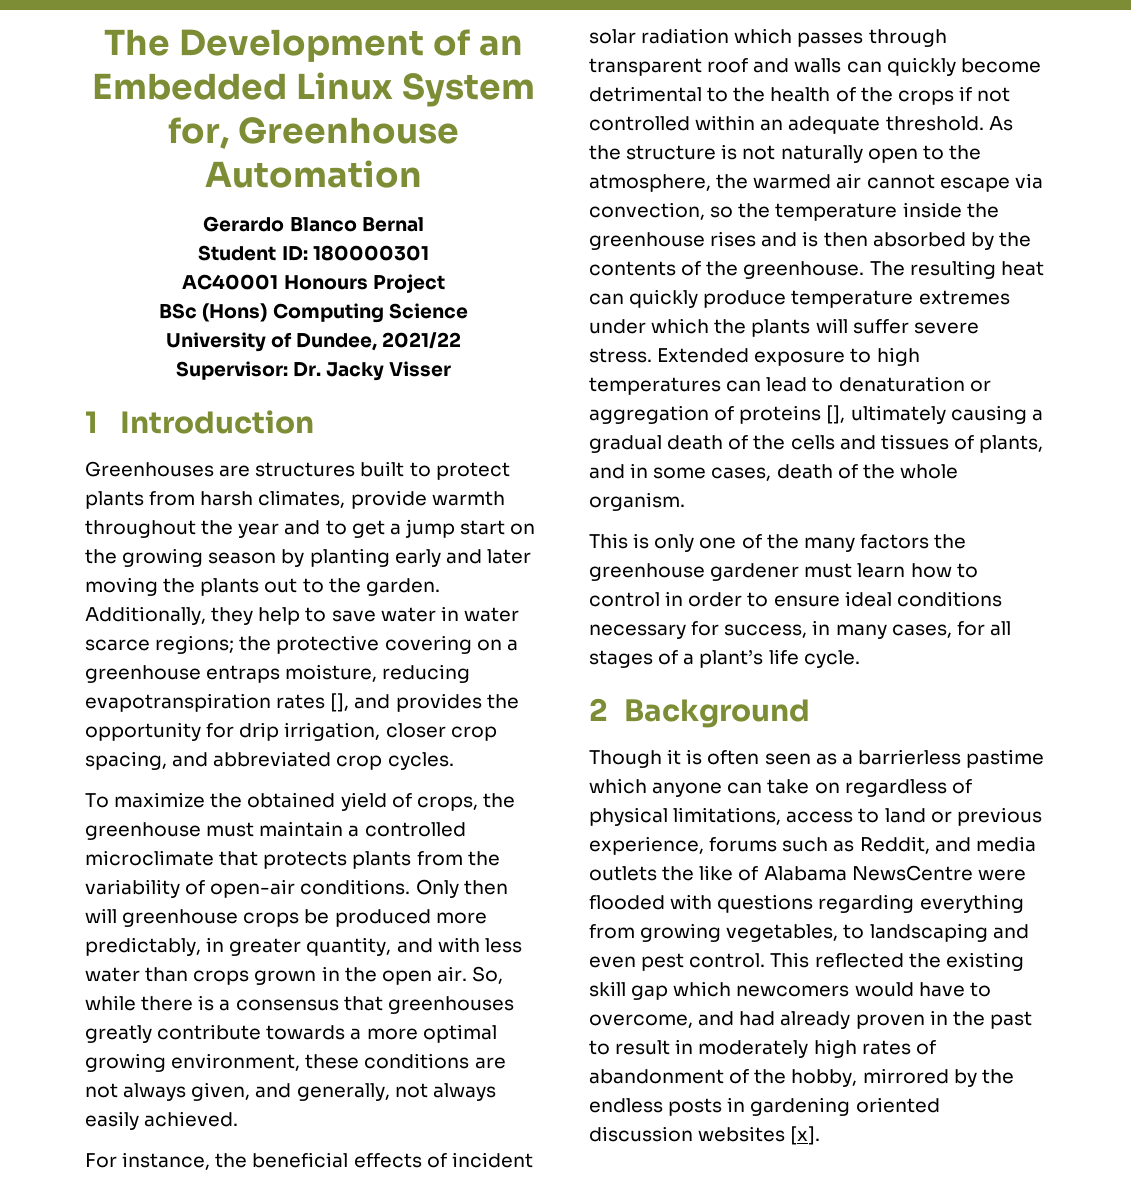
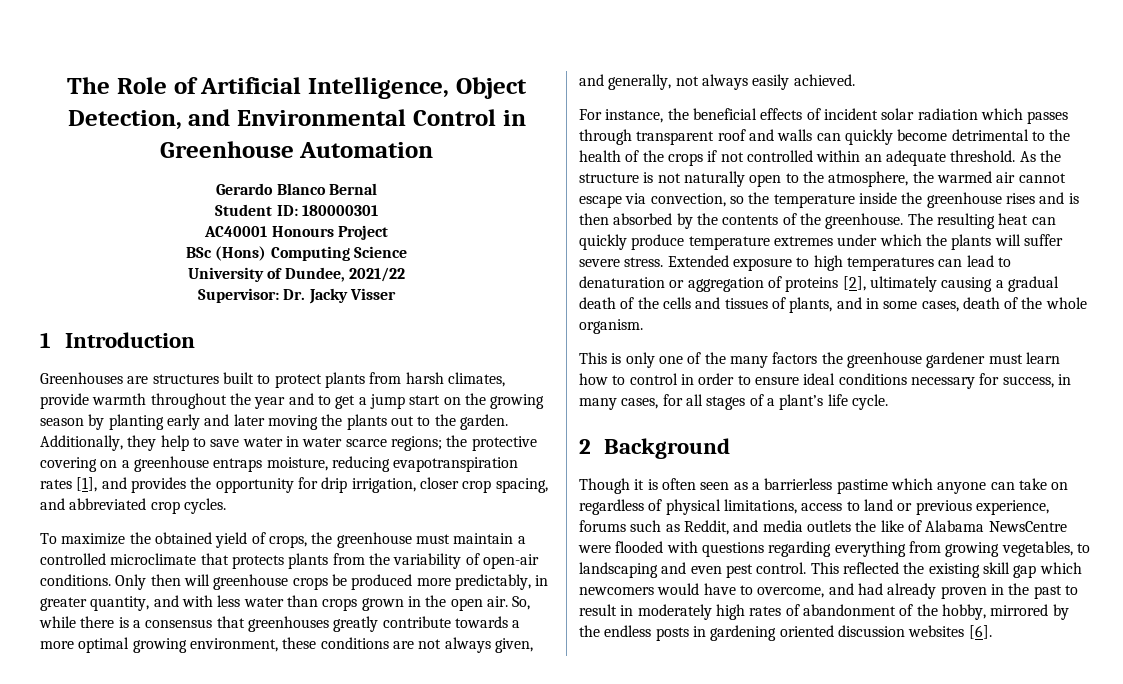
- The Development of an Embedded Linux System for, Greenhouse Automation
+ The Role of Artificial Intelligence, Object Detection, and Environmental Control in Greenhouse Automation
- Additionally, they help to save water in water scarce regions; the protective covering on a greenhouse entraps moisture, reducing evapotranspiration rates [], and provides the opportunity for drip irrigation, closer crop spacing, and abbreviated crop cycles.
+ Additionally, they help to save water in water scarce regions; the protective covering on a greenhouse entraps moisture, reducing evapotranspiration rates [1], and provides the opportunity for drip irrigation, closer crop spacing, and abbreviated crop cycles.
- Extended exposure to high temperatures can lead to denaturation or aggregation of proteins [], ultimately causing a gradual death of the cells and tissues of plants, and in some cases, death of the whole organism.
+ Extended exposure to high temperatures can lead to denaturation or aggregation of proteins [2], ultimately causing a gradual death of the cells and tissues of plants, and in some cases, death of the whole organism.
- This reflected the existing skill gap which newcomers would have to overcome, and had already proven in the past to result in moderately high rates of abandonment of the hobby, mirrored by the endless posts in gardening oriented discussion websites [x].
+ This reflected the existing skill gap which newcomers would have to overcome, and had already proven in the past to result in moderately high rates of abandonment of the hobby, mirrored by the endless posts in gardening oriented discussion websites [6].

